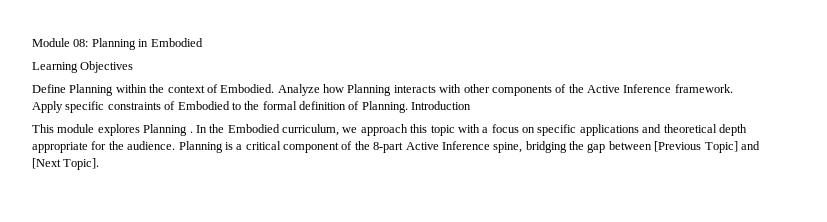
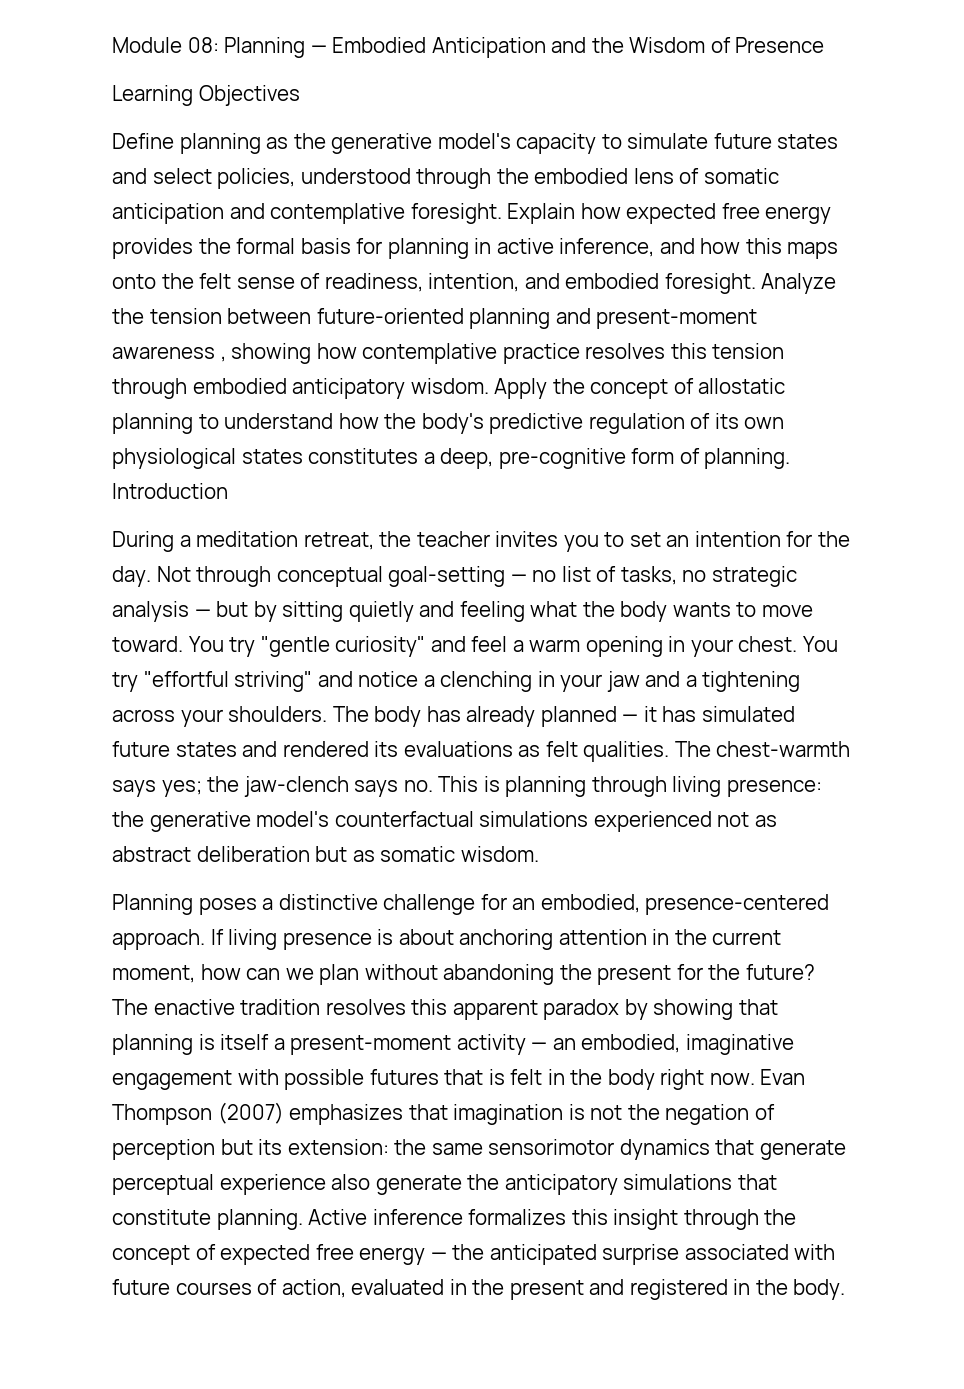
- Module 08: Planning in Embodied
+ Module 08: Planning — Embodied Anticipation and the Wisdom of Presence
  Learning Objectives
- Define Planning within the context of Embodied. Analyze how Planning interacts with other components of the Active Inference framework. Apply specific constraints of Embodied to the formal definition of Planning. Introduction
- This module explores Planning . In the Embodied curriculum, we approach this topic with a focus on specific applications and theoretical depth appropriate for the audience. Planning is a critical component of the 8-part Active Inference spine, bridging the gap between [Previous Topic] and [Next Topic].
+ Define planning as the generative model's capacity to simulate future states and select policies, understood through the embodied lens of somatic anticipation and contemplative foresight. Explain how expected free energy provides the formal basis for planning in active inference, and how this maps onto the felt sense of readiness, intention, and embodied foresight. Analyze the tension between future-oriented planning and present-moment awareness , showing how contemplative practice resolves this tension through embodied anticipatory wisdom. Apply the concept of allostatic planning to understand how the body's predictive regulation of its own physiological states constitutes a deep, pre-cognitive form of planning. Introduction
+ During a meditation retreat, the teacher invites you to set an intention for the day. Not through conceptual goal-setting — no list of tasks, no strategic analysis — but by sitting quietly and feeling what the body wants to move toward. You try "gentle curiosity" and feel a warm opening in your chest. You try "effortful striving" and notice a clenching in your jaw and a tightening across your shoulders. The body has already planned — it has simulated future states and rendered its evaluations as felt qualities. The chest-warmth says yes; the jaw-clench says no. This is planning through living presence: the generative model's counterfactual simulations experienced not as abstract deliberation but as somatic wisdom.
+ Planning poses a distinctive challenge for an embodied, presence-centered approach. If living presence is about anchoring attention in the current moment, how can we plan without abandoning the present for the future? The enactive tradition resolves this apparent paradox by showing that planning is itself a present-moment activity — an embodied, imaginative engagement with possible futures that is felt in the body right now. Evan Thompson (2007) emphasizes that imagination is not the negation of perception but its extension: the same sensorimotor dynamics that generate perceptual experience also generate the anticipatory simulations that constitute planning. Active inference formalizes this insight through the concept of expected free energy — the anticipated surprise associated with future courses of action, evaluated in the present and registered in the body.

